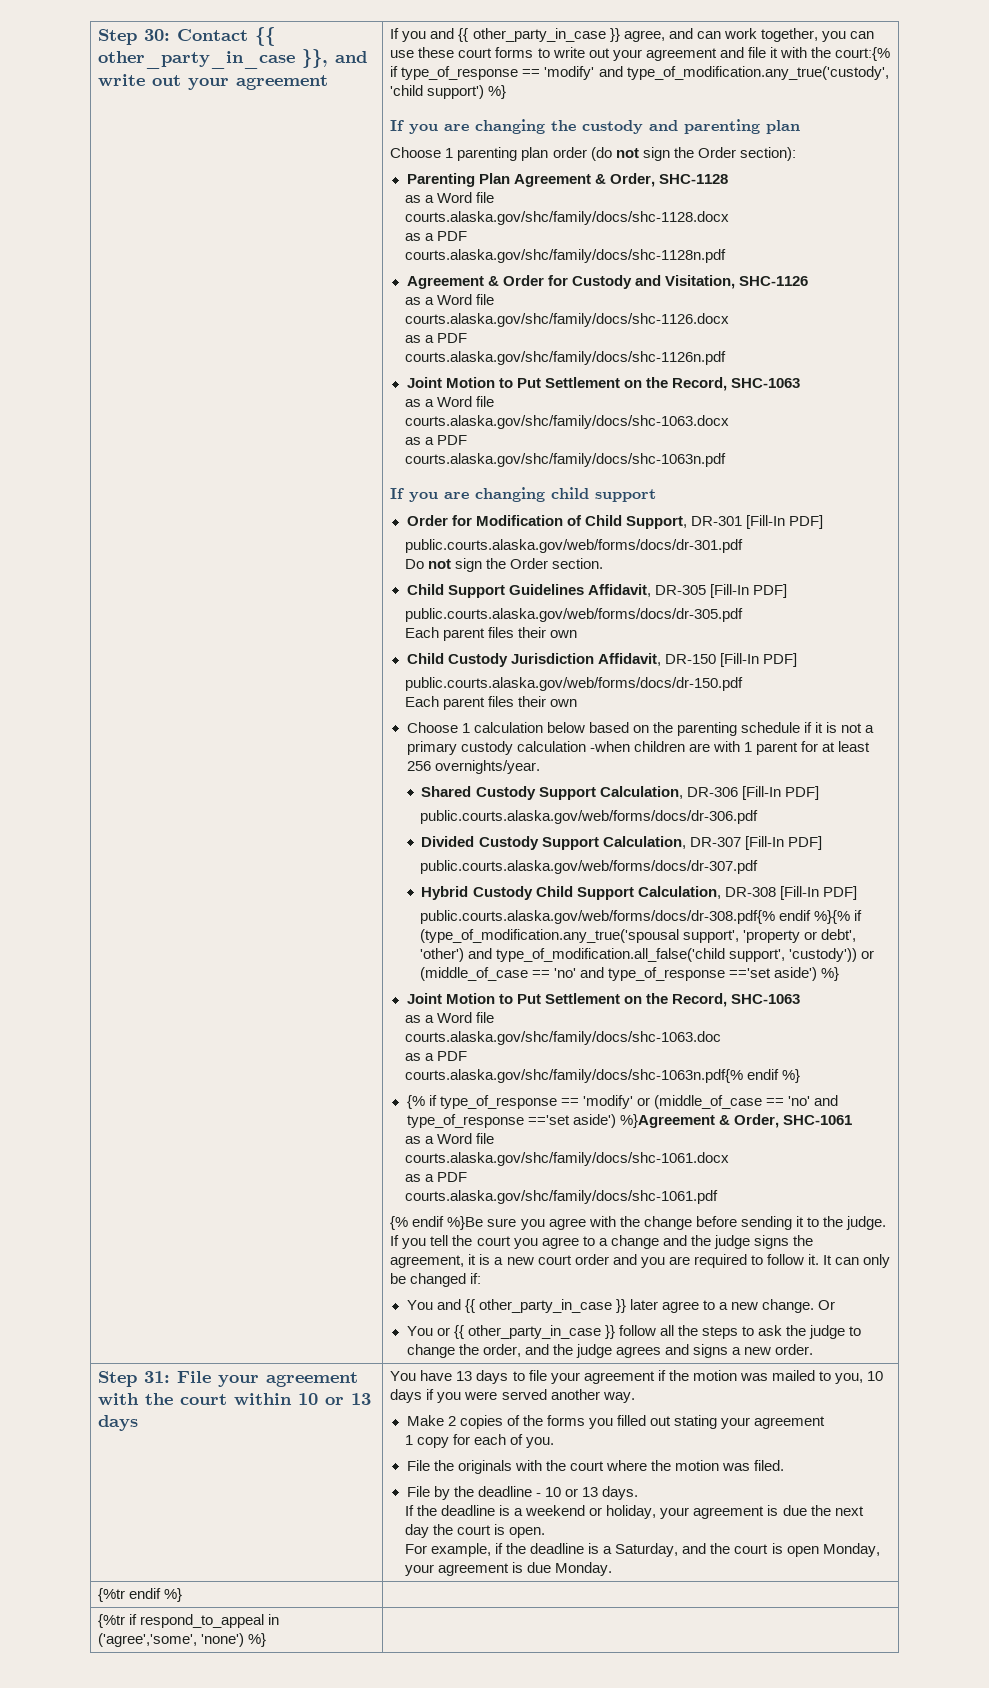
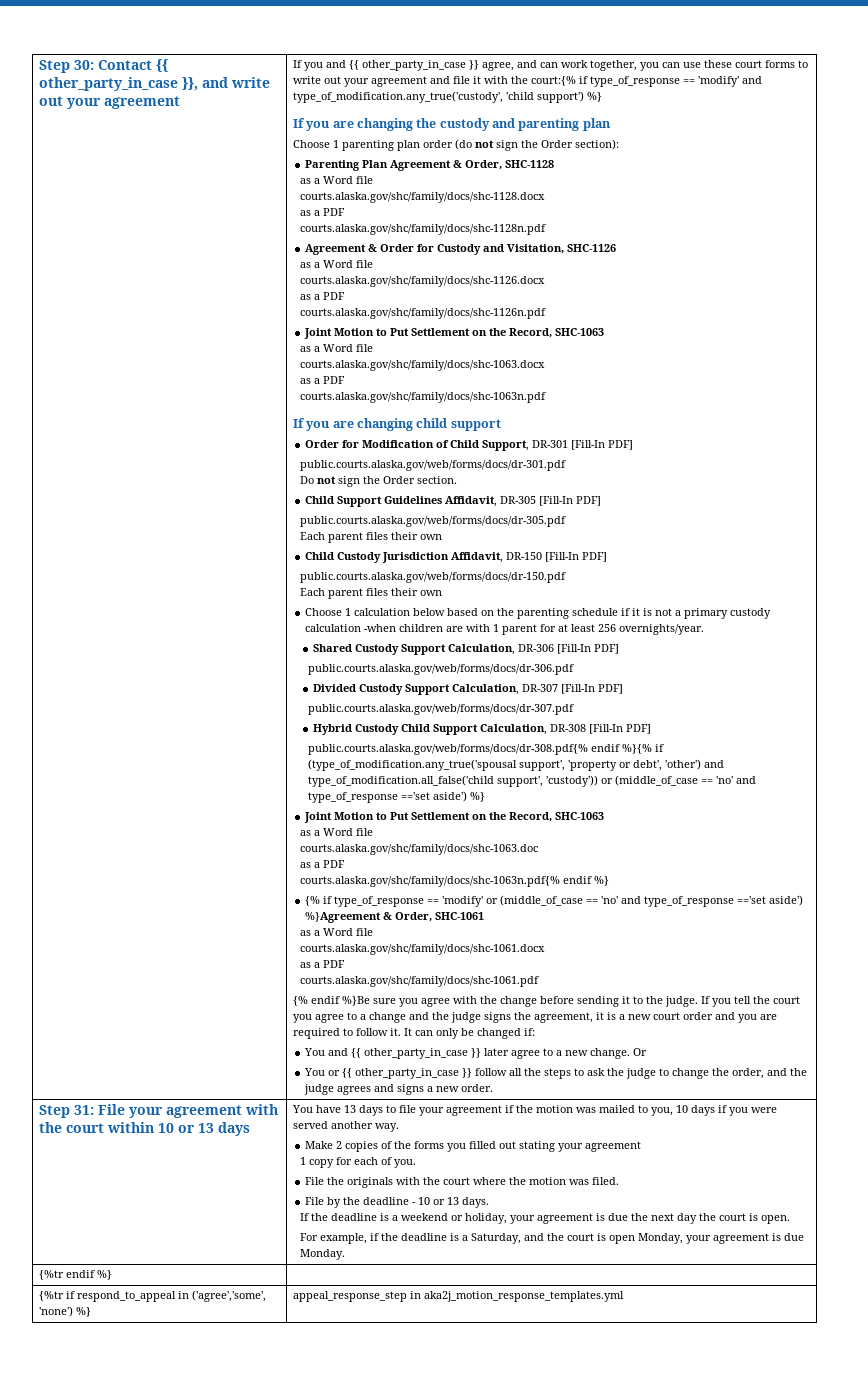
- {%tr if respond_to_appeal in ('agree','some', 'none') %} |
+ {%tr if respond_to_appeal in ('agree','some', 'none') %} | appeal_response_step in aka2j_motion_response_templates.yml

